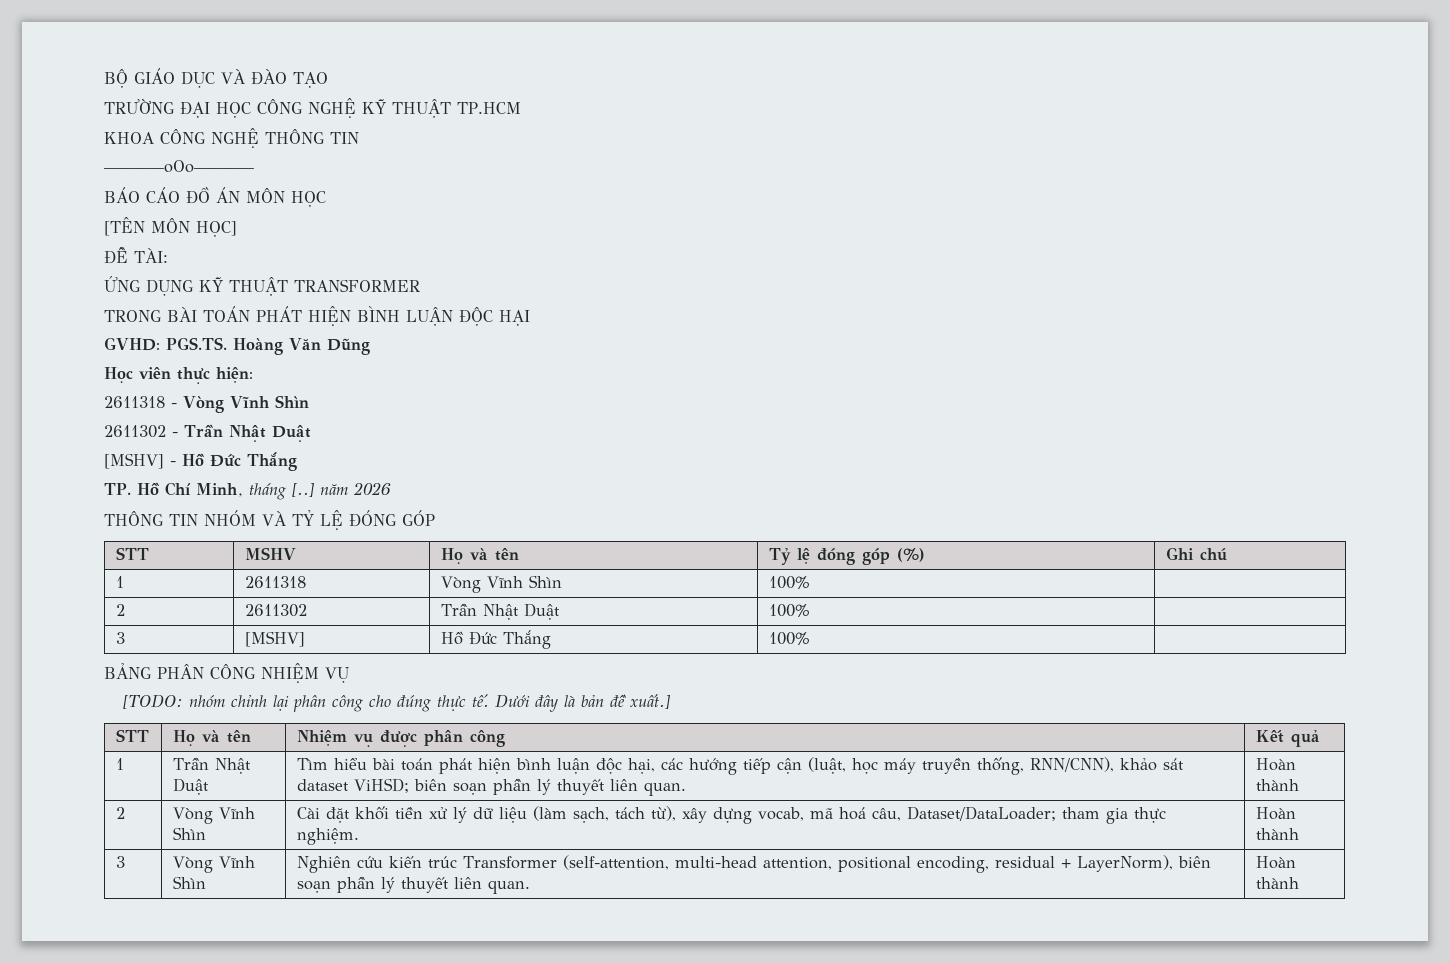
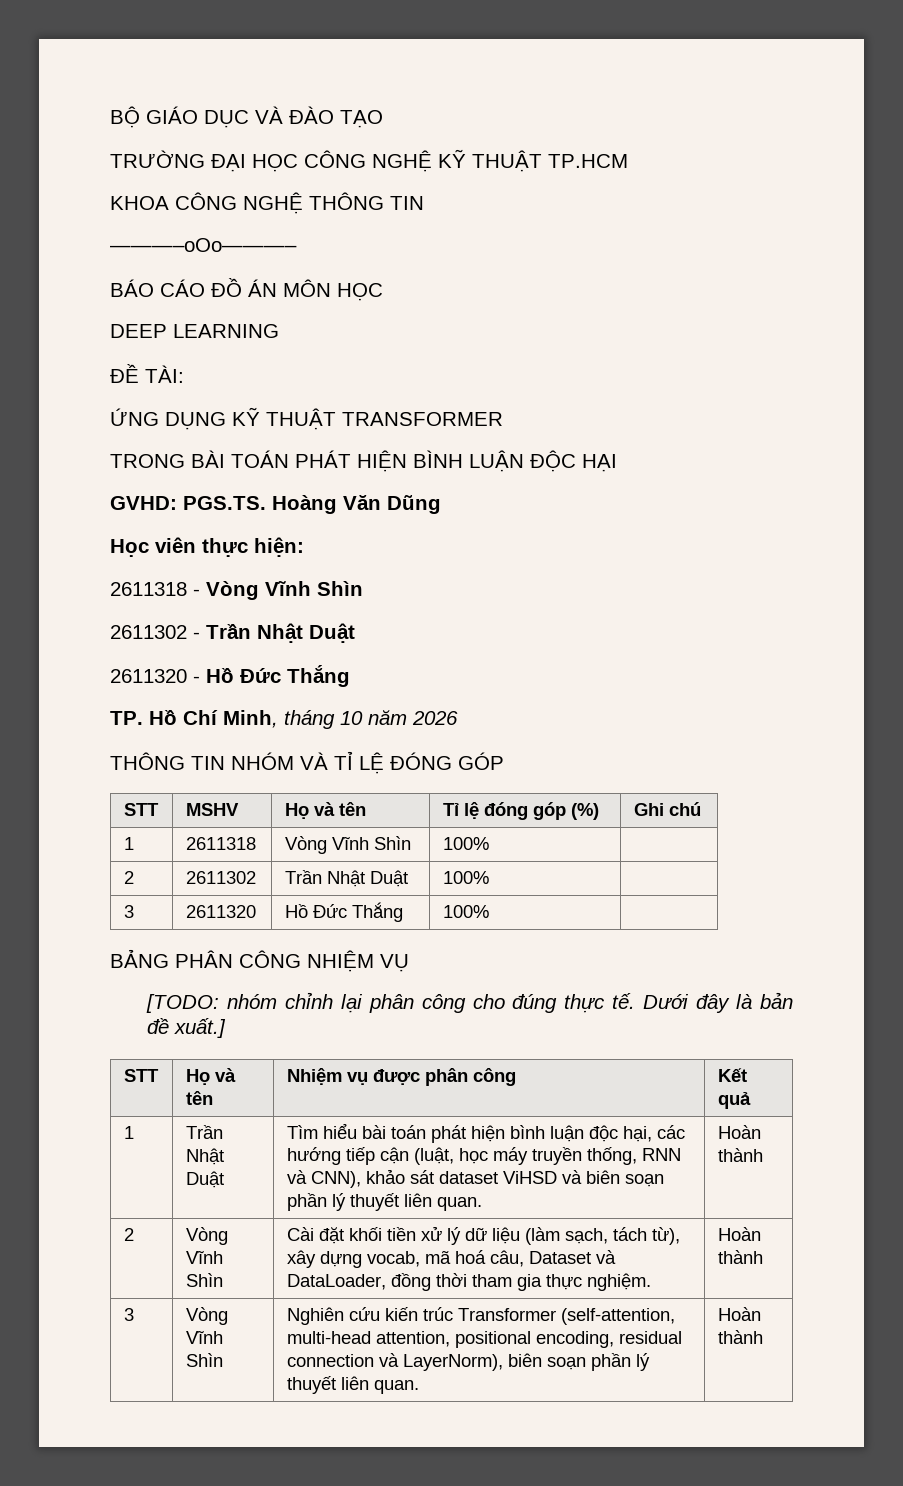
- [TÊN MÔN HỌC]
+ DEEP LEARNING
- [MSHV] - Hồ Đức Thắng
+ 2611320 - Hồ Đức Thắng
- TP. Hồ Chí Minh, tháng [..] năm 2026
+ TP. Hồ Chí Minh, tháng 10 năm 2026
- THÔNG TIN NHÓM VÀ TỶ LỆ ĐÓNG GÓP
+ THÔNG TIN NHÓM VÀ TỈ LỆ ĐÓNG GÓP
- STT | MSHV | Họ và tên | Tỷ lệ đóng góp (%) | Ghi chú
+ STT | MSHV | Họ và tên | Tỉ lệ đóng góp (%) | Ghi chú
- 3 | [MSHV] | Hồ Đức Thắng | 100% |
+ 3 | 2611320 | Hồ Đức Thắng | 100% |
- 1 | Trần Nhật Duật | Tìm hiểu bài toán phát hiện bình luận độc hại, các hướng tiếp cận (luật, học máy truyền thống, RNN/CNN), khảo sát dataset ViHSD; biên soạn phần lý thuyết liên quan. | Hoàn thành
+ 1 | Trần Nhật Duật | Tìm hiểu bài toán phát hiện bình luận độc hại, các hướng tiếp cận (luật, học máy truyền thống, RNN và CNN), khảo sát dataset ViHSD và biên soạn phần lý thuyết liên quan. | Hoàn thành
- 2 | Vòng Vĩnh Shìn | Cài đặt khối tiền xử lý dữ liệu (làm sạch, tách từ), xây dựng vocab, mã hoá câu, Dataset/DataLoader; tham gia thực nghiệm. | Hoàn thành
+ 2 | Vòng Vĩnh Shìn | Cài đặt khối tiền xử lý dữ liệu (làm sạch, tách từ), xây dựng vocab, mã hoá câu, Dataset và DataLoader, đồng thời tham gia thực nghiệm. | Hoàn thành
- 3 | Vòng Vĩnh Shìn | Nghiên cứu kiến trúc Transformer (self-attention, multi-head attention, positional encoding, residual + LayerNorm), biên soạn phần lý thuyết liên quan. | Hoàn thành
+ 3 | Vòng Vĩnh Shìn | Nghiên cứu kiến trúc Transformer (self-attention, multi-head attention, positional encoding, residual connection và LayerNorm), biên soạn phần lý thuyết liên quan. | Hoàn thành

